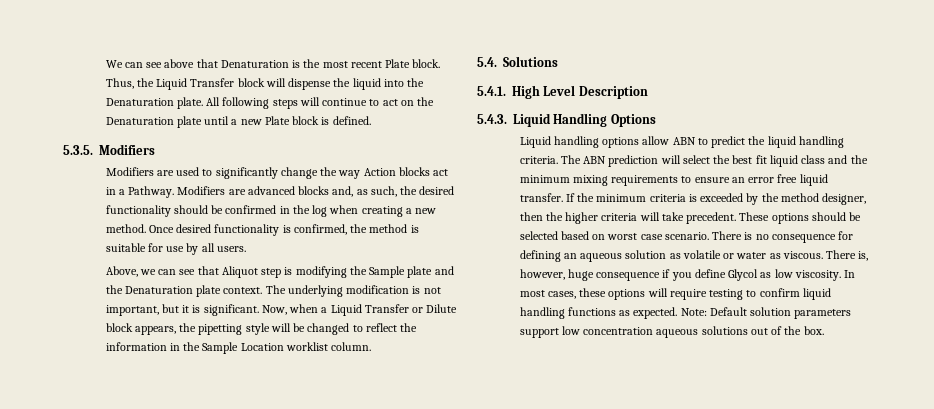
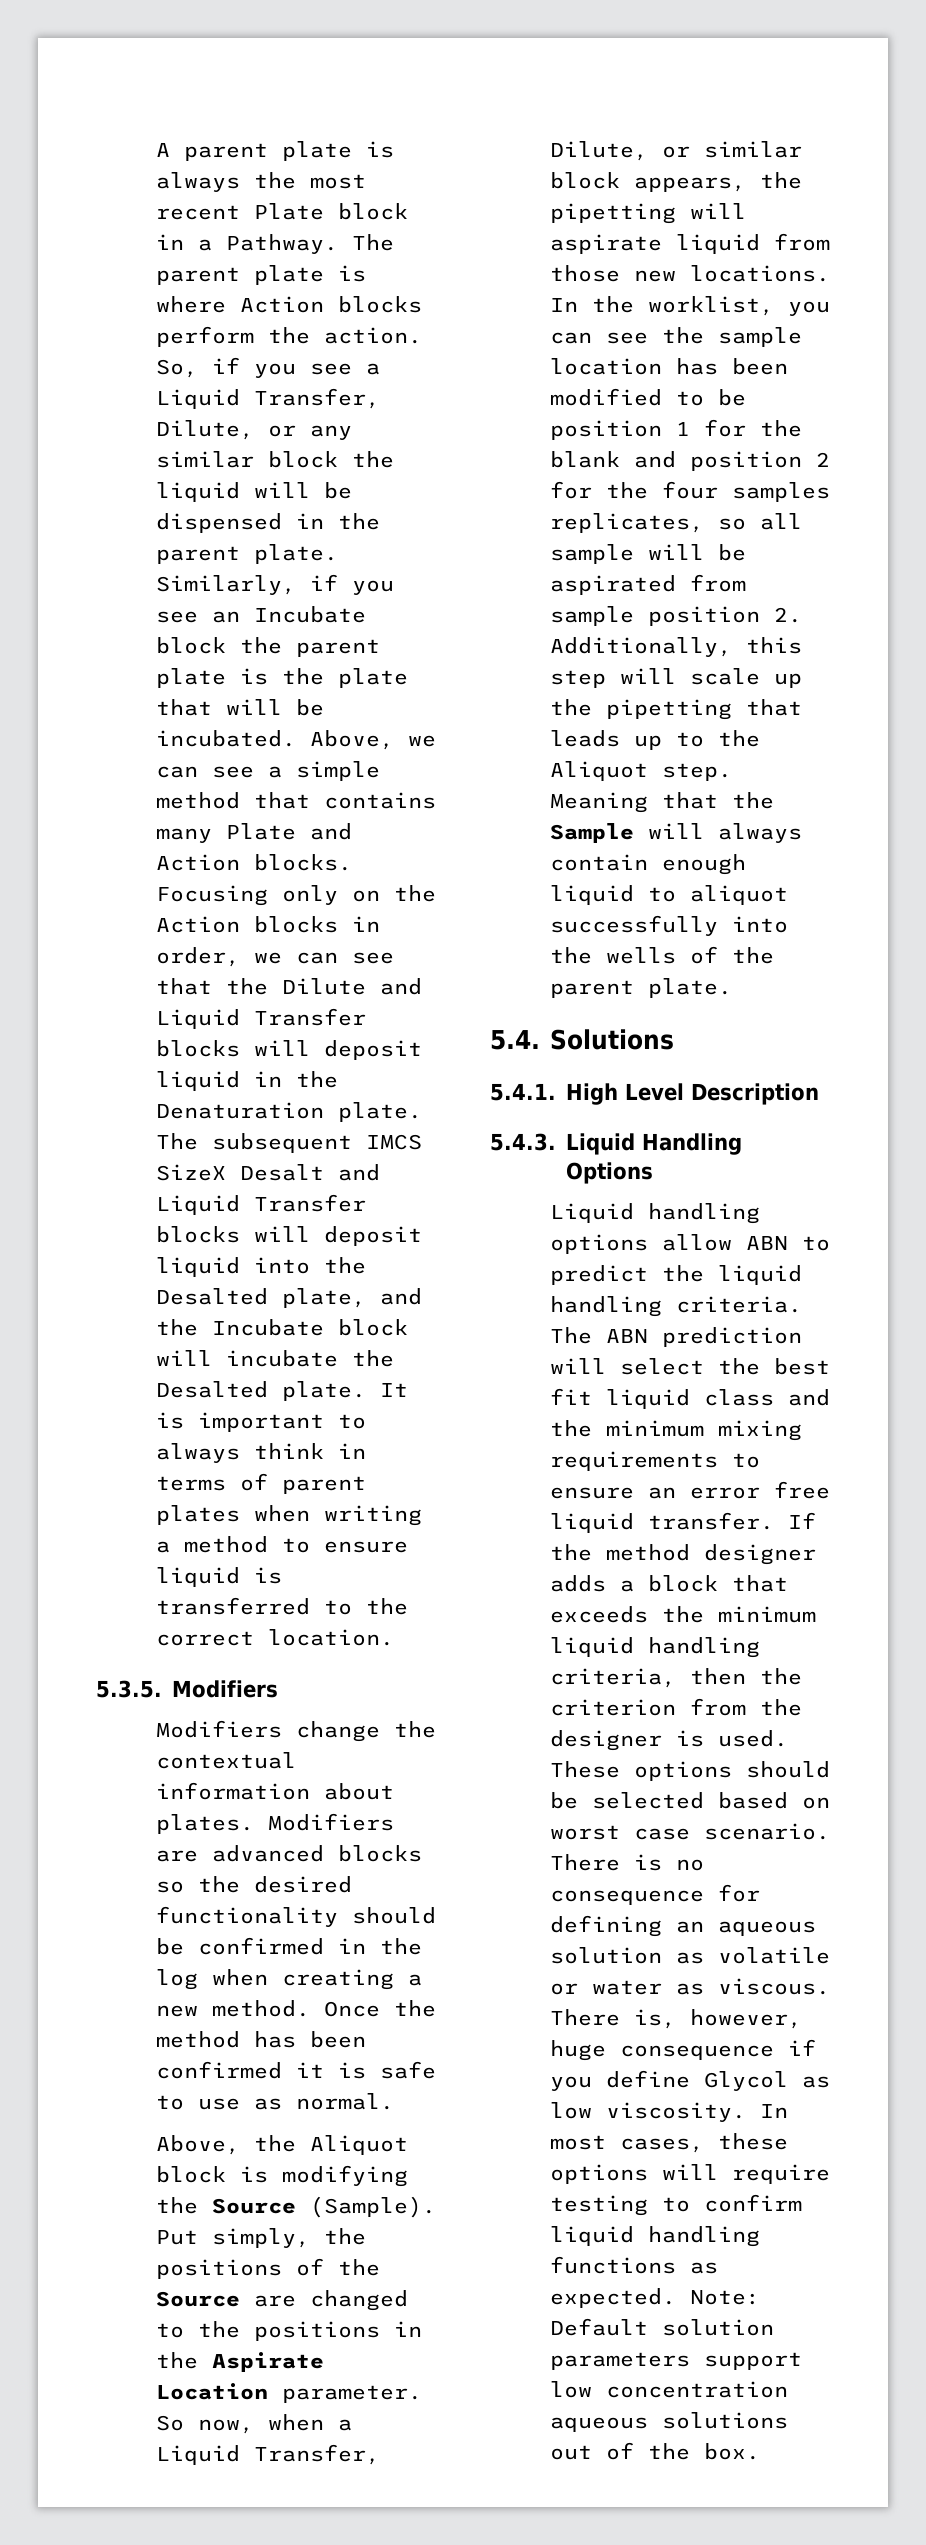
- We can see above that Denaturation is the most recent Plate block. Thus, the Liquid Transfer block will dispense the liquid into the Denaturation plate. All following steps will continue to act on the Denaturation plate until a new Plate block is defined.
+ A parent plate is always the most recent Plate block in a Pathway. The parent plate is where Action blocks perform the action. So, if you see a Liquid Transfer, Dilute, or any similar block the liquid will be dispensed in the parent plate. Similarly, if you see an Incubate block the parent plate is the plate that will be incubated. Above, we can see a simple method that contains many Plate and Action blocks. Focusing only on the Action blocks in order, we can see that the Dilute and Liquid Transfer blocks will deposit liquid in the Denaturation plate. The subsequent IMCS SizeX Desalt and Liquid Transfer blocks will deposit liquid into the Desalted plate, and the Incubate block will incubate the Desalted plate. It is important to always think in terms of parent plates when writing a method to ensure liquid is transferred to the correct location.
  5.3.5. Modifiers
- Modifiers are used to significantly change the way Action blocks act in a Pathway.
+ Modifiers change the contextual information about plates.
- Modifiers are advanced blocks and, as such, the desired functionality should be confirmed in the log when creating a new method.
+ Modifiers are advanced blocks so the desired functionality should be confirmed in the log when creating a new method.
- Once desired functionality is confirmed, the method is suitable for use by all users.
- Above, we can see that Aliquot step is modifying the Sample plate and the Denaturation plate context. The underlying modification is not important, but it is significant. Now, when a Liquid Transfer or Dilute block appears, the pipetting style will be changed to reflect the information in the Sample Location worklist column.
+ Once the method has been confirmed it is safe to use as normal.
+ Above, the Aliquot block is modifying the Source (Sample). Put simply, the positions of the Source are changed to the positions in the Aspirate Location parameter. So now, when a Liquid Transfer, Dilute, or similar block appears, the pipetting will aspirate liquid from those new locations. In the worklist, you can see the sample location has been modified to be position 1 for the blank and position 2 for the four samples replicates, so all sample will be aspirated from sample position 2. Additionally, this step will scale up the pipetting that leads up to the Aliquot step. Meaning that the Sample will always contain enough liquid to aliquot successfully into the wells of the parent plate.
- If the minimum criteria is exceeded by the method designer, then the higher criteria will take precedent.
+ If the method designer adds a block that exceeds the minimum liquid handling criteria, then the criterion from the designer is used.

